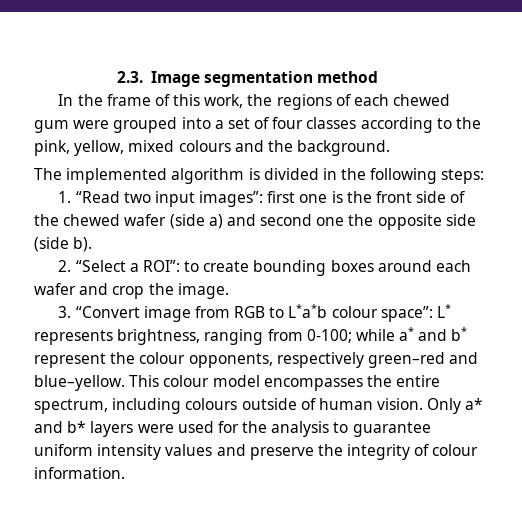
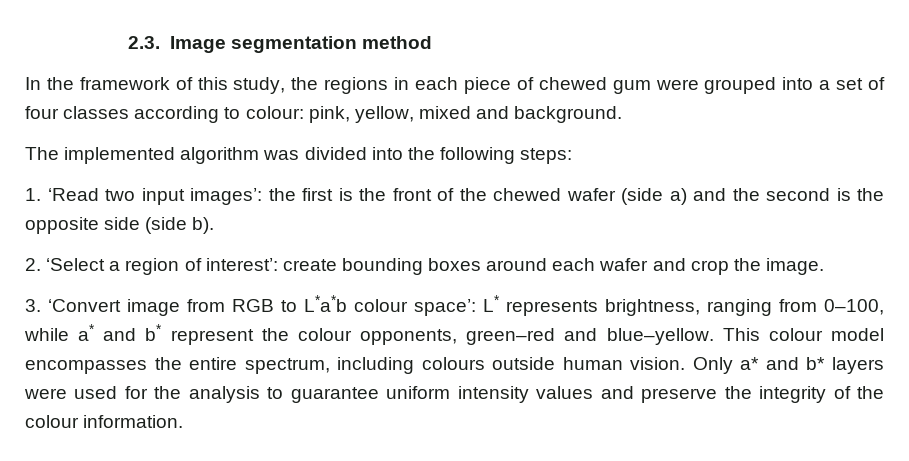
- In the frame of this work, the regions of each chewed gum were grouped into a set of four classes according to the pink, yellow, mixed colours and the background.
+ In the framework of this study, the regions in each piece of chewed gum were grouped into a set of four classes according to colour: pink, yellow, mixed and background.
- The implemented algorithm is divided in the following steps:
+ The implemented algorithm was divided into the following steps:
- 1. “Read two input images”: first one is the front side of the chewed wafer (side a) and second one the opposite side (side b).
+ 1. ‘Read two input images’: the first is the front of the chewed wafer (side a) and the second is the opposite side (side b).
- 2. “Select a ROI”: to create bounding boxes around each wafer and crop the image.
+ 2. ‘Select a region of interest’: create bounding boxes around each wafer and crop the image.
- 3. “Convert image from RGB to L*a*b colour space”: L* represents brightness, ranging from 0-100; while a* and b* represent the colour opponents, respectively green–red and blue–yellow.
+ 3. ‘Convert image from RGB to L*a*b colour space’: L* represents brightness, ranging from 0–100, while a* and b* represent the colour opponents, green–red and blue–yellow.
- This colour model encompasses the entire spectrum, including colours outside of human vision.
+ This colour model encompasses the entire spectrum, including colours outside human vision.
- Only a* and b* layers were used for the analysis to guarantee uniform intensity values and preserve the integrity of colour information.
+ Only a* and b* layers were used for the analysis to guarantee uniform intensity values and preserve the integrity of the colour information.

